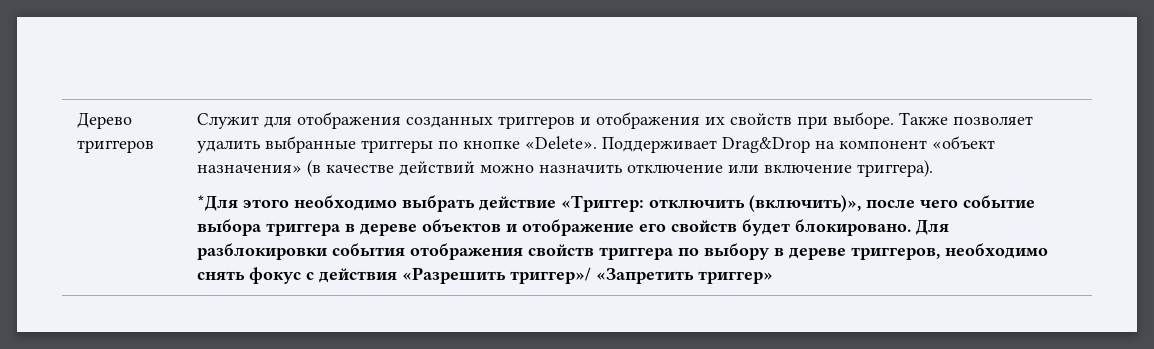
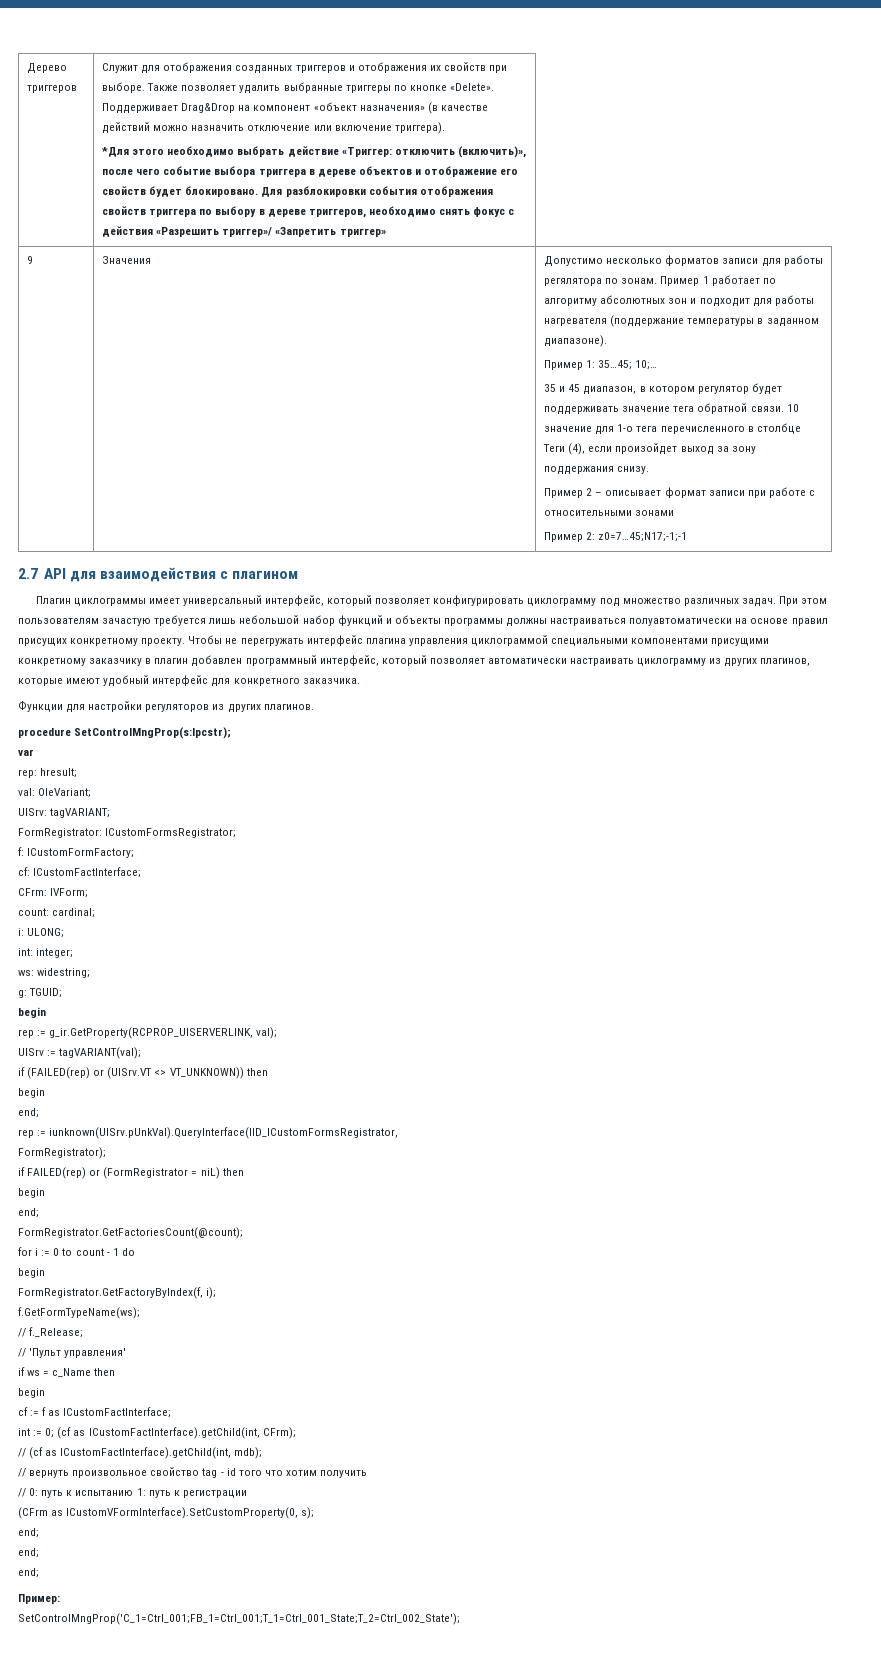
+ 9 | Значения | Допустимо несколько форматов записи для работы регялятора по зонам. Пример 1 работает по алгоритму абсолютных зон и подходит для работы нагревателя (поддержание температуры в заданном диапазоне).
+ Пример 1: 35…45; 10;…
+ 35 и 45 диапазон, в котором регулятор будет поддерживать значение тега обратной связи. 10 значение для 1-о тега перечисленного в столбце Теги (4), если произойдет выход за зону поддержания снизу.
+ Пример 2 – описывает формат записи при работе с относительными зонами
+ Пример 2: z0=7…45;N17;-1;-1
+ 2.7 API для взаимодействия с плагином
+ Плагин циклограммы имеет универсальный интерфейс, который позволяет конфигурировать циклограмму под множество различных задач. При этом пользователям зачастую требуется лишь небольшой набор функций и объекты программы должны настраиваться полуавтоматически на основе правил присущих конкретному проекту. Чтобы не перегружать интерфейс плагина управления циклограммой специальными компонентами присущими конкретному заказчику в плагин добавлен программный интерфейс, который позволяет автоматически настраивать циклограмму из других плагинов, которые имеют удобный интерфейс для конкретного заказчика.
+ Функции для настройки регуляторов из других плагинов.
+ procedure SetControlMngProp(s:lpcstr);
+ var
+ rep: hresult;
+ val: OleVariant;
+ UISrv: tagVARIANT;
+ FormRegistrator: ICustomFormsRegistrator;
+ f: ICustomFormFactory;
+ cf: ICustomFactInterface;
+ CFrm: IVForm;
+ count: cardinal;
+ i: ULONG;
+ int: integer;
+ ws: widestring;
+ g: TGUID;
+ begin
+ rep := g_ir.GetProperty(RCPROP_UISERVERLINK, val);
+ UISrv := tagVARIANT(val);
+ if (FAILED(rep) or (UISrv.VT <> VT_UNKNOWN)) then
+ begin
+ end;
+ rep := iunknown(UISrv.pUnkVal).QueryInterface(IID_ICustomFormsRegistrator,
+ FormRegistrator);
+ if FAILED(rep) or (FormRegistrator = niL) then
+ begin
+ end;
+ FormRegistrator.GetFactoriesCount(@count);
+ for i := 0 to count - 1 do
+ begin
+ FormRegistrator.GetFactoryByIndex(f, i);
+ f.GetFormTypeName(ws);
+ // f._Release;
+ // 'Пульт управления'
+ if ws = c_Name then
+ begin
+ cf := f as ICustomFactInterface;
+ int := 0; (cf as ICustomFactInterface).getChild(int, CFrm);
+ // (cf as ICustomFactInterface).getChild(int, mdb);
+ // вернуть произвольное свойство tag - id того что хотим получить
+ // 0: путь к испытанию 1: путь к регистрации
+ (CFrm as ICustomVFormInterface).SetCustomProperty(0, s);
+ end;
+ end;
+ end;
+ Пример:
+ SetControlMngProp('C_1=Ctrl_001;FB_1=Ctrl_001;T_1=Ctrl_001_State;T_2=Ctrl_002_State');

